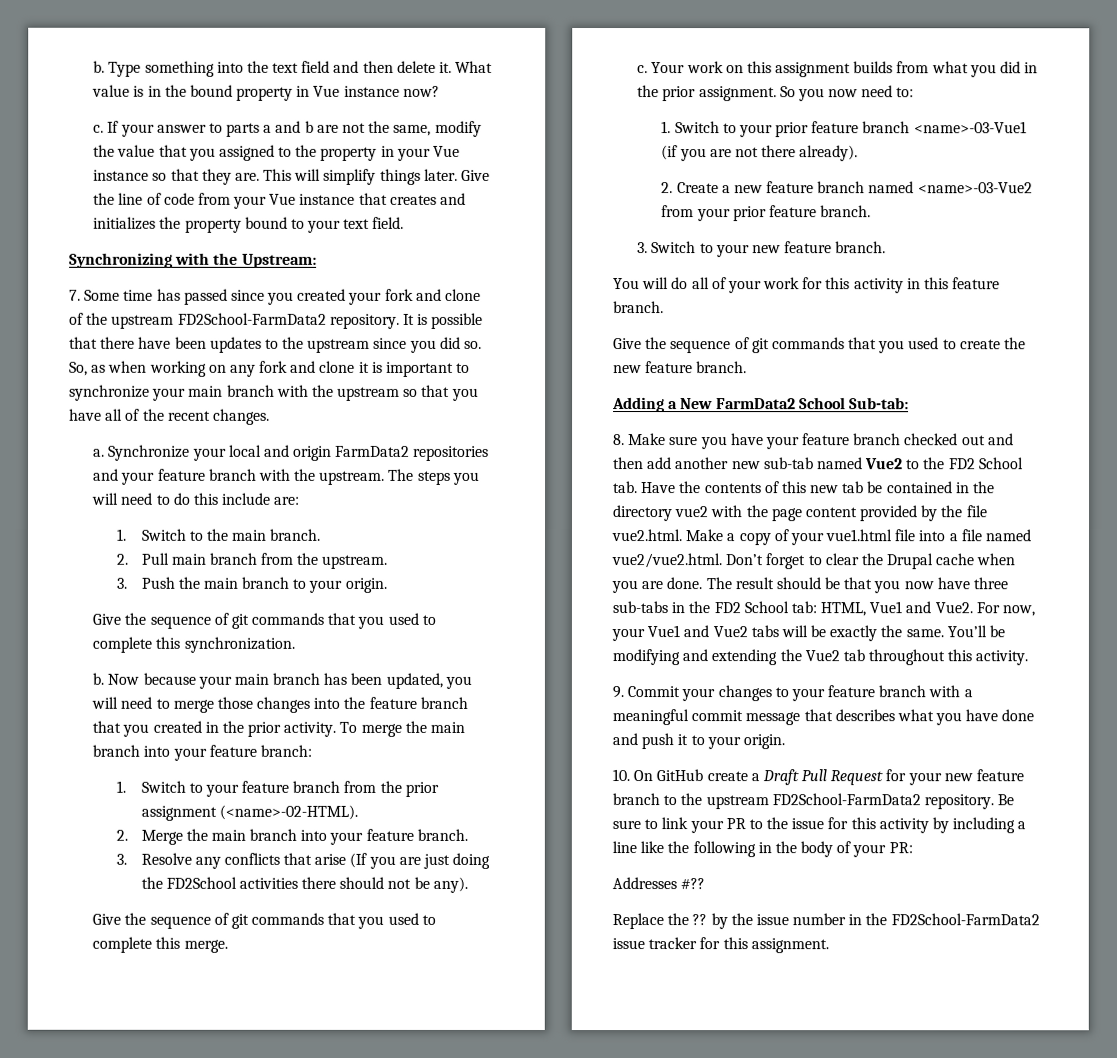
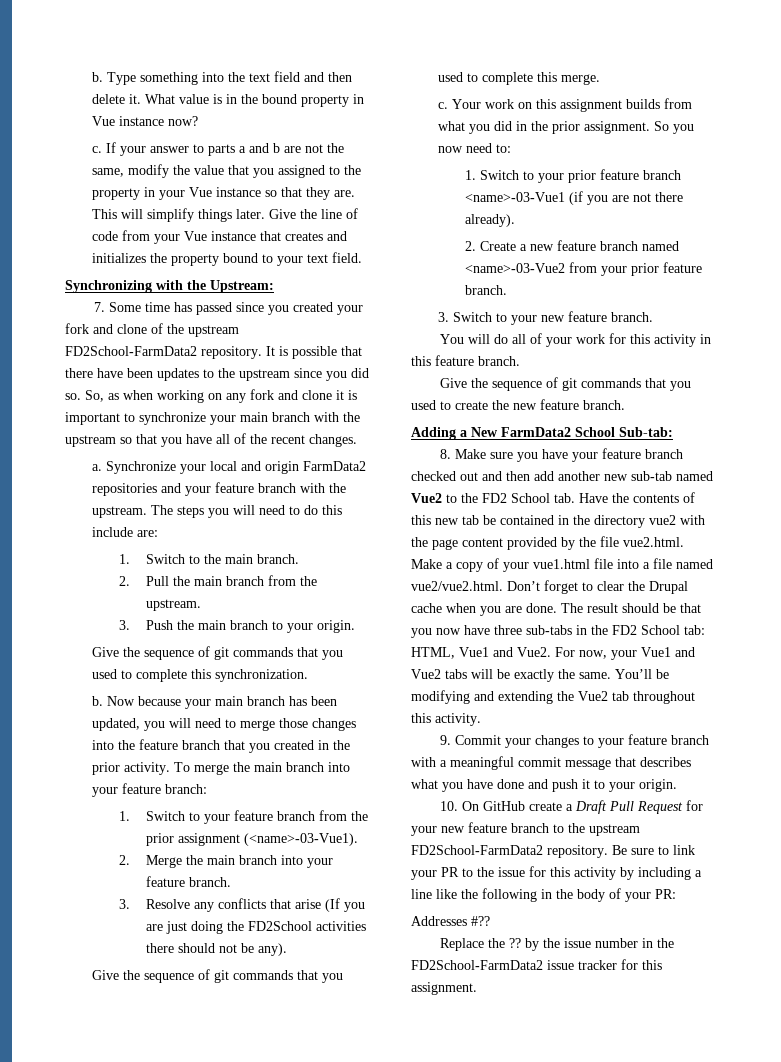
- 2. Pull main branch from the upstream.
+ 2. Pull the main branch from the upstream.
- 1. Switch to your feature branch from the prior assignment (<name>-02-HTML).
+ 1. Switch to your feature branch from the prior assignment (<name>-03-Vue1).

